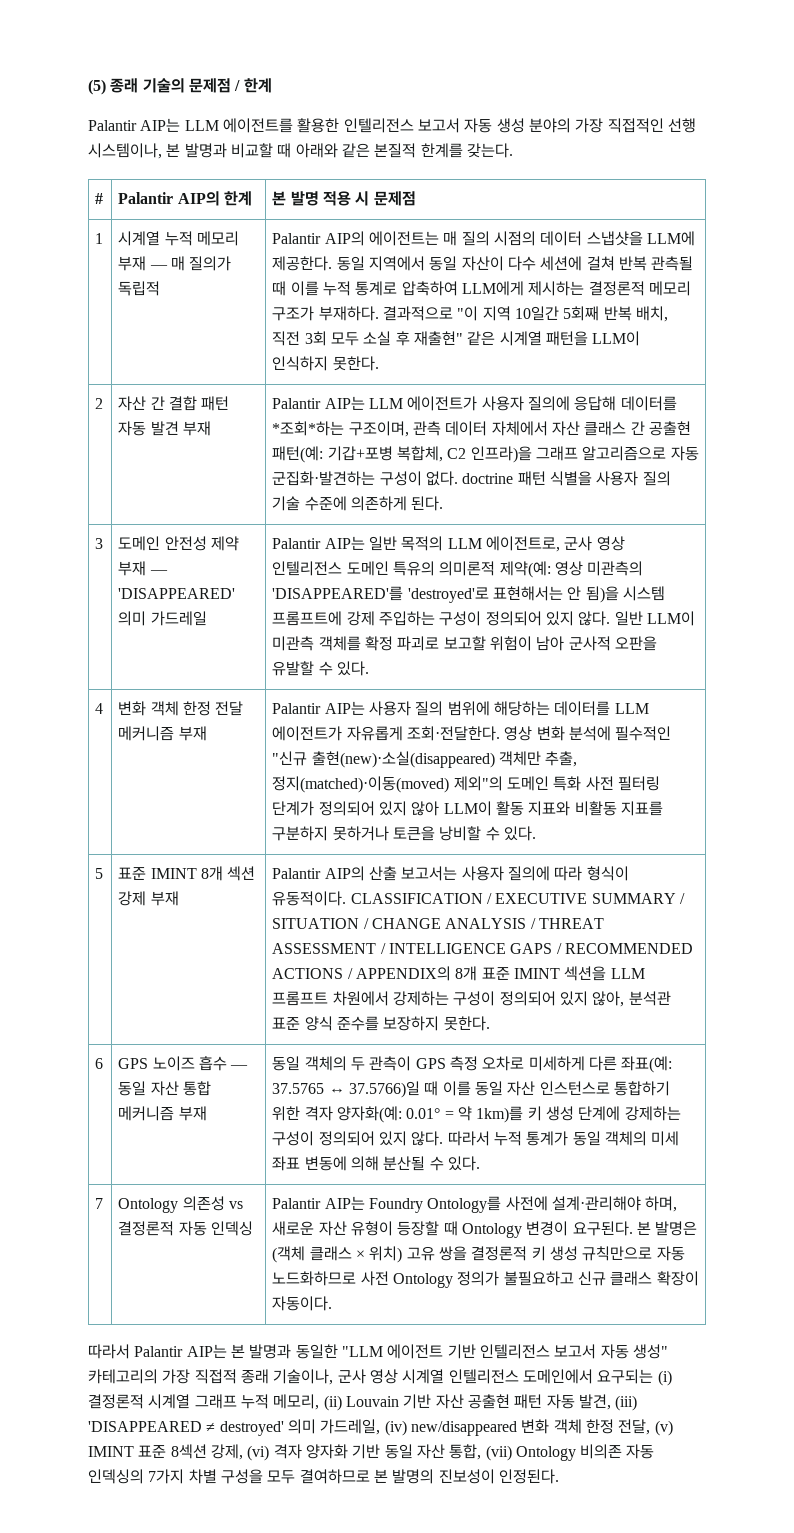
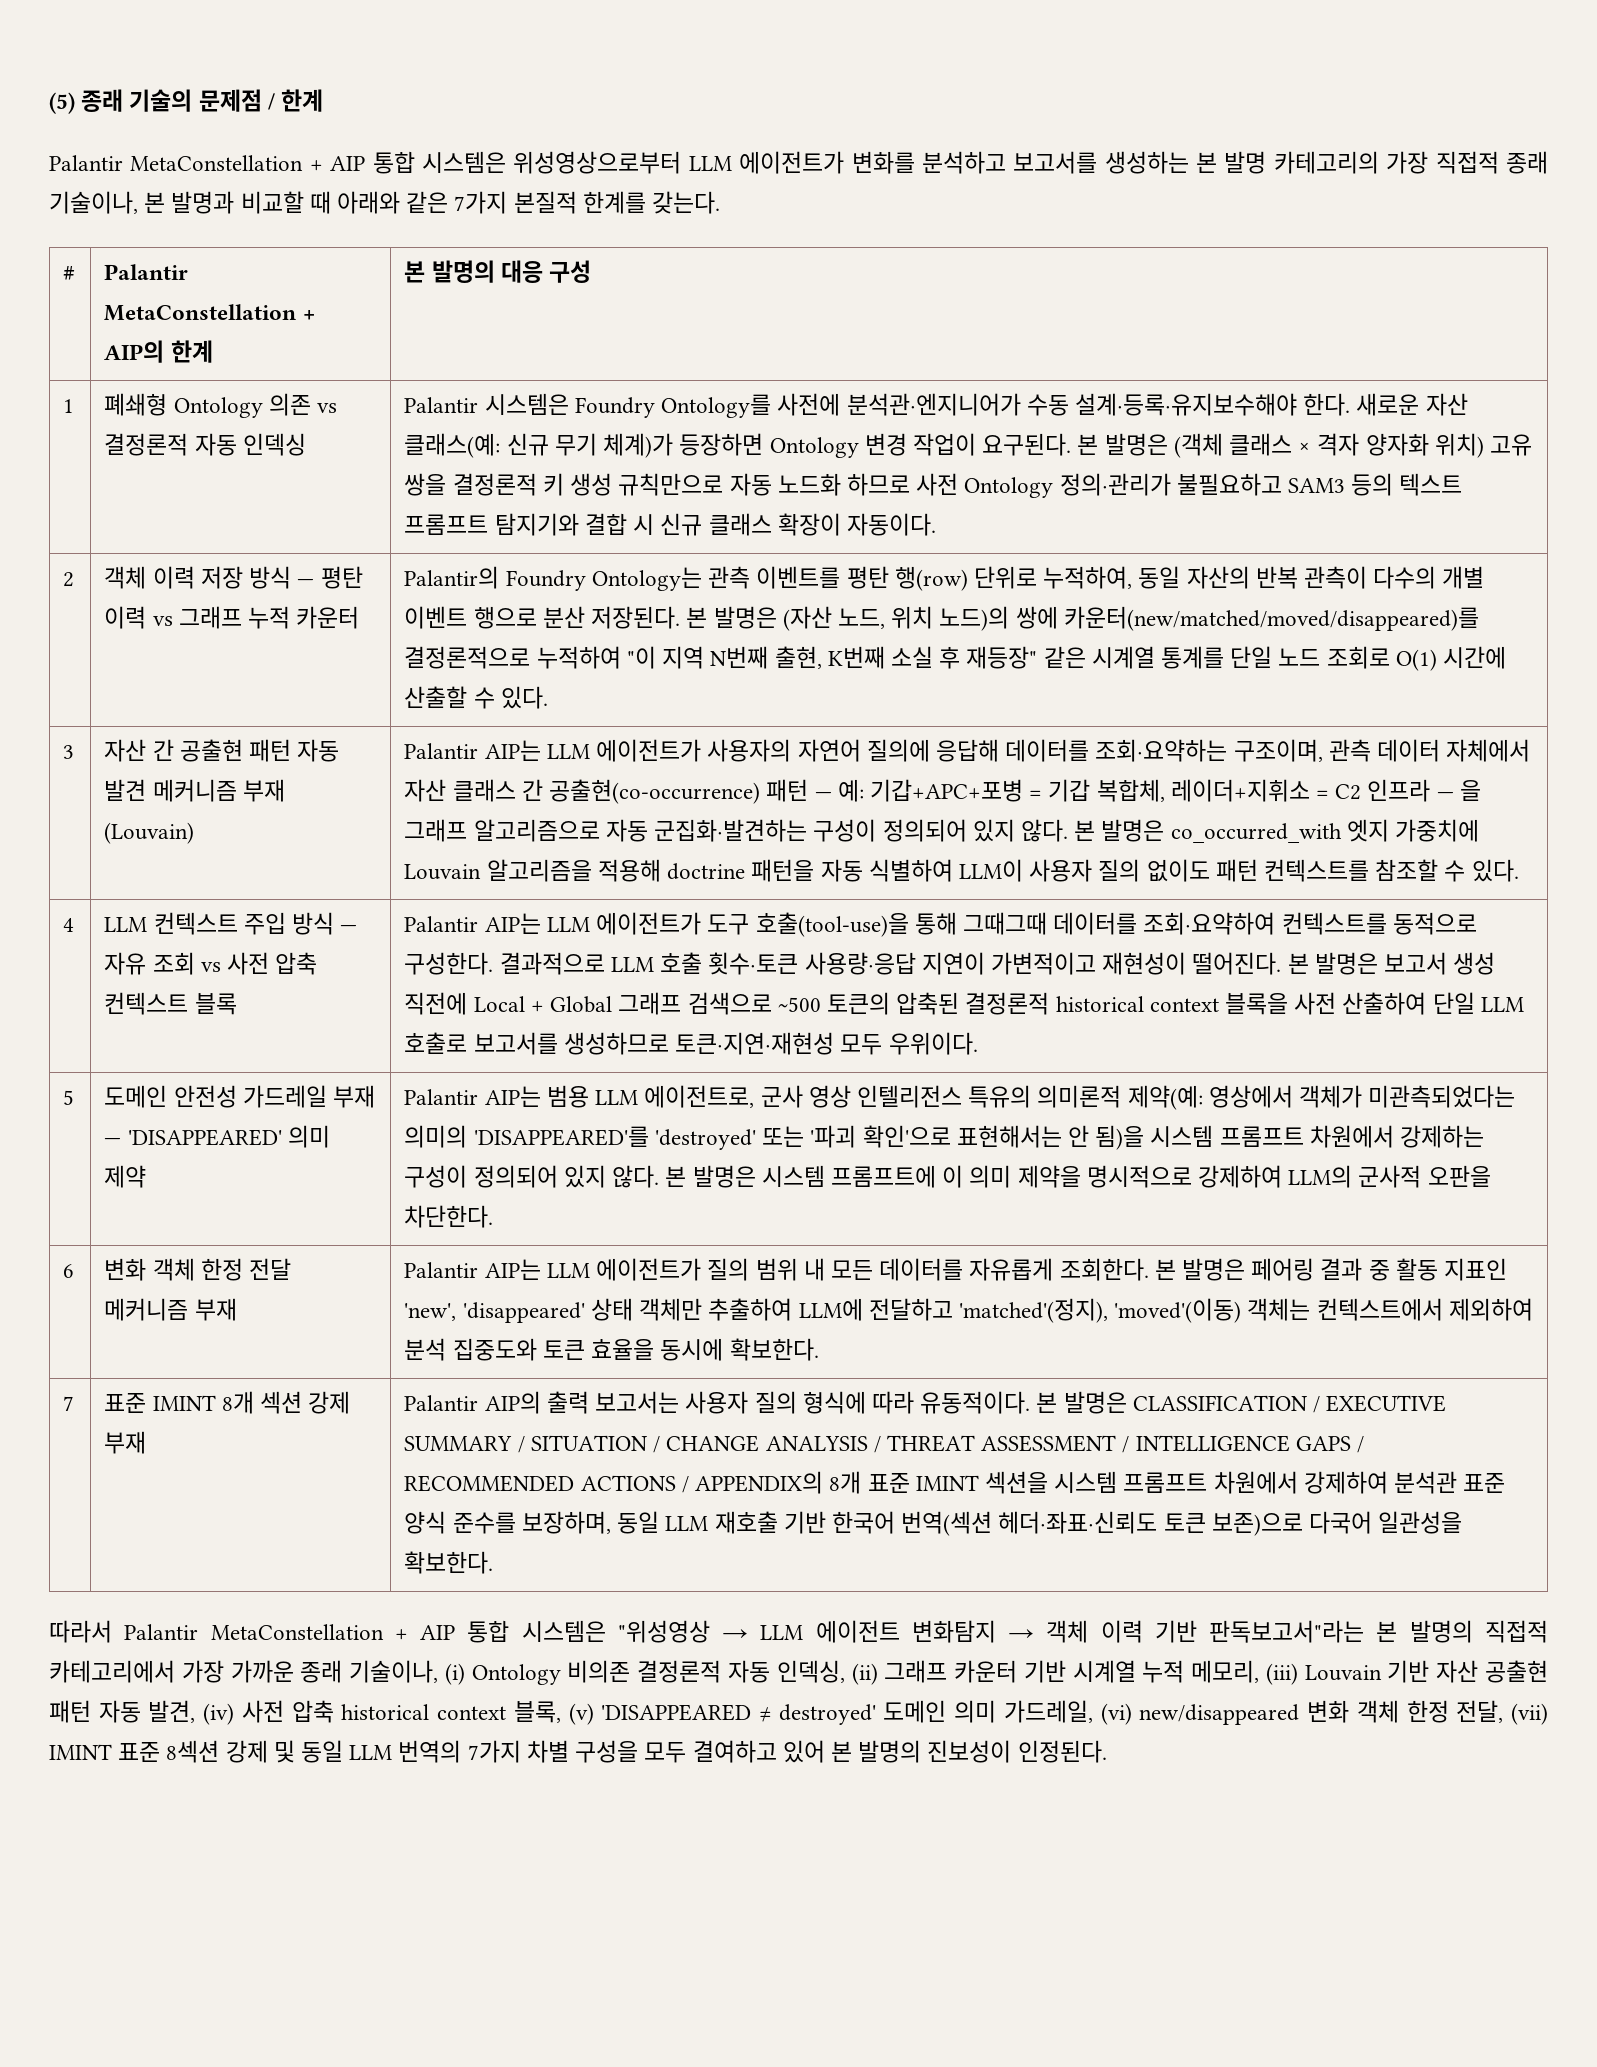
- Palantir AIP는 LLM 에이전트를 활용한 인텔리전스 보고서 자동 생성 분야의 가장 직접적인 선행 시스템이나, 본 발명과 비교할 때 아래와 같은 본질적 한계를 갖는다.
+ Palantir MetaConstellation + AIP 통합 시스템은 위성영상으로부터 LLM 에이전트가 변화를 분석하고 보고서를 생성하는 본 발명 카테고리의 가장 직접적 종래 기술이나, 본 발명과 비교할 때 아래와 같은 7가지 본질적 한계를 갖는다.
- # | Palantir AIP의 한계 | 본 발명 적용 시 문제점
- 1 | 시계열 누적 메모리 부재 — 매 질의가 독립적 | Palantir AIP의 에이전트는 매 질의 시점의 데이터 스냅샷을 LLM에 제공한다. 동일 지역에서 동일 자산이 다수 세션에 걸쳐 반복 관측될 때 이를 누적 통계로 압축하여 LLM에게 제시하는 결정론적 메모리 구조가 부재하다. 결과적으로 "이 지역 10일간 5회째 반복 배치, 직전 3회 모두 소실 후 재출현" 같은 시계열 패턴을 LLM이 인식하지 못한다.
- 2
+ # | Palantir MetaConstellation + AIP의 한계 | 본 발명의 대응 구성
+ 1 | 폐쇄형 Ontology 의존 vs 결정론적 자동 인덱싱 | Palantir 시스템은 Foundry Ontology를 사전에 분석관·엔지니어가 수동 설계·등록·유지보수해야 한다. 새로운 자산 클래스(예: 신규 무기 체계)가 등장하면 Ontology 변경 작업이 요구된다. 본 발명은 (객체 클래스 × 격자 양자화 위치) 고유 쌍을 결정론적 키 생성 규칙만으로 자동 노드화 하므로 사전 Ontology 정의·관리가 불필요하고 SAM3 등의 텍스트 프롬프트 탐지기와 결합 시 신규 클래스 확장이 자동이다.
+ 2 | 객체 이력 저장 방식 — 평탄 이력 vs 그래프 누적 카운터 | Palantir의 Foundry Ontology는 관측 이벤트를 평탄 행(row) 단위로 누적하여, 동일 자산의 반복 관측이 다수의 개별 이벤트 행으로 분산 저장된다. 본 발명은 (자산 노드, 위치 노드)의 쌍에 카운터(new/matched/moved/disappeared)를 결정론적으로 누적하여 "이 지역 N번째 출현, K번째 소실 후 재등장" 같은 시계열 통계를 단일 노드 조회로 O(1) 시간에 산출할 수 있다.
+ 3
- 자산 간 결합 패턴 자동 발견 부재 | Palantir AIP는 LLM 에이전트가 사용자 질의에 응답해 데이터를 *조회*하는 구조이며, 관측 데이터 자체에서 자산 클래스 간 공출현 패턴(예: 기갑+포병 복합체, C2 인프라)을 그래프 알고리즘으로 자동 군집화·발견하는 구성이 없다. doctrine 패턴 식별을 사용자 질의 기술 수준에 의존하게 된다.
- 3
+ 자산 간 공출현 패턴 자동 발견 메커니즘 부재 (Louvain) | Palantir AIP는 LLM 에이전트가 사용자의 자연어 질의에 응답해 데이터를 조회·요약하는 구조이며, 관측 데이터 자체에서 자산 클래스 간 공출현(co-occurrence) 패턴 — 예: 기갑+APC+포병 = 기갑 복합체, 레이더+지휘소 = C2 인프라 — 을 그래프 알고리즘으로 자동 군집화·발견하는 구성이 정의되어 있지 않다. 본 발명은 co_occurred_with 엣지 가중치에 Louvain 알고리즘을 적용해 doctrine 패턴을 자동 식별하여 LLM이 사용자 질의 없이도 패턴 컨텍스트를 참조할 수 있다.
+ 4 | LLM 컨텍스트 주입 방식 — 자유 조회 vs 사전 압축 컨텍스트 블록 | Palantir AIP는 LLM 에이전트가 도구 호출(tool-use)을 통해 그때그때 데이터를 조회·요약하여 컨텍스트를 동적으로 구성한다. 결과적으로 LLM 호출 횟수·토큰 사용량·응답 지연이 가변적이고 재현성이 떨어진다. 본 발명은 보고서 생성 직전에 Local + Global 그래프 검색으로 ~500 토큰의 압축된 결정론적 historical context 블록을 사전 산출하여 단일 LLM 호출로 보고서를 생성하므로 토큰·지연·재현성 모두 우위이다.
+ 5
- 도메인 안전성 제약 부재 — 'DISAPPEARED' 의미 가드레일 | Palantir AIP는 일반 목적의 LLM 에이전트로, 군사 영상 인텔리전스 도메인 특유의 의미론적 제약(예: 영상 미관측의 'DISAPPEARED'를 'destroyed'로 표현해서는 안 됨)을 시스템 프롬프트에 강제 주입하는 구성이 정의되어 있지 않다. 일반 LLM이 미관측 객체를 확정 파괴로 보고할 위험이 남아 군사적 오판을 유발할 수 있다.
- 4
+ 도메인 안전성 가드레일 부재 — 'DISAPPEARED' 의미 제약 | Palantir AIP는 범용 LLM 에이전트로, 군사 영상 인텔리전스 특유의 의미론적 제약(예: 영상에서 객체가 미관측되었다는 의미의 'DISAPPEARED'를 'destroyed' 또는 '파괴 확인'으로 표현해서는 안 됨)을 시스템 프롬프트 차원에서 강제하는 구성이 정의되어 있지 않다. 본 발명은 시스템 프롬프트에 이 의미 제약을 명시적으로 강제하여 LLM의 군사적 오판을 차단한다.
+ 6
- Palantir AIP는 사용자 질의 범위에 해당하는 데이터를 LLM 에이전트가 자유롭게 조회·전달한다. 영상 변화 분석에 필수적인 "신규 출현(new)·소실(disappeared) 객체만 추출, 정지(matched)·이동(moved) 제외"의 도메인 특화 사전 필터링 단계가 정의되어 있지 않아 LLM이 활동 지표와 비활동 지표를 구분하지 못하거나 토큰을 낭비할 수 있다.
- 5
+ Palantir AIP는 LLM 에이전트가 질의 범위 내 모든 데이터를 자유롭게 조회한다. 본 발명은 페어링 결과 중 활동 지표인 'new', 'disappeared' 상태 객체만 추출하여 LLM에 전달하고 'matched'(정지), 'moved'(이동) 객체는 컨텍스트에서 제외하여 분석 집중도와 토큰 효율을 동시에 확보한다.
+ 7
- Palantir AIP의 산출 보고서는 사용자 질의에 따라 형식이 유동적이다. CLASSIFICATION / EXECUTIVE SUMMARY / SITUATION / CHANGE ANALYSIS / THREAT ASSESSMENT / INTELLIGENCE GAPS / RECOMMENDED ACTIONS / APPENDIX의 8개 표준 IMINT 섹션을 LLM 프롬프트 차원에서 강제하는 구성이 정의되어 있지 않아, 분석관 표준 양식 준수를 보장하지 못한다.
- 6 | GPS 노이즈 흡수 — 동일 자산 통합 메커니즘 부재 | 동일 객체의 두 관측이 GPS 측정 오차로 미세하게 다른 좌표(예: 37.5765 ↔ 37.5766)일 때 이를 동일 자산 인스턴스로 통합하기 위한 격자 양자화(예: 0.01° = 약 1km)를 키 생성 단계에 강제하는 구성이 정의되어 있지 않다. 따라서 누적 통계가 동일 객체의 미세 좌표 변동에 의해 분산될 수 있다.
- 7 | Ontology 의존성 vs 결정론적 자동 인덱싱 | Palantir AIP는 Foundry Ontology를 사전에 설계·관리해야 하며, 새로운 자산 유형이 등장할 때 Ontology 변경이 요구된다. 본 발명은 (객체 클래스 × 위치) 고유 쌍을 결정론적 키 생성 규칙만으로 자동 노드화하므로 사전 Ontology 정의가 불필요하고 신규 클래스 확장이 자동이다.
- 따라서 Palantir AIP는 본 발명과 동일한 "LLM 에이전트 기반 인텔리전스 보고서 자동 생성" 카테고리의 가장 직접적 종래 기술이나, 군사 영상 시계열 인텔리전스 도메인에서 요구되는 (i) 결정론적 시계열 그래프 누적 메모리, (ii) Louvain 기반 자산 공출현 패턴 자동 발견, (iii) 'DISAPPEARED ≠ destroyed' 의미 가드레일, (iv) new/disappeared 변화 객체 한정 전달, (v) IMINT 표준 8섹션 강제, (vi) 격자 양자화 기반 동일 자산 통합, (vii) Ontology 비의존 자동 인덱싱의 7가지 차별 구성을 모두 결여하므로 본 발명의 진보성이 인정된다.
+ Palantir AIP의 출력 보고서는 사용자 질의 형식에 따라 유동적이다. 본 발명은 CLASSIFICATION / EXECUTIVE SUMMARY / SITUATION / CHANGE ANALYSIS / THREAT ASSESSMENT / INTELLIGENCE GAPS / RECOMMENDED ACTIONS / APPENDIX의 8개 표준 IMINT 섹션을 시스템 프롬프트 차원에서 강제하여 분석관 표준 양식 준수를 보장하며, 동일 LLM 재호출 기반 한국어 번역(섹션 헤더·좌표·신뢰도 토큰 보존)으로 다국어 일관성을 확보한다.
+ 따라서 Palantir MetaConstellation + AIP 통합 시스템은 "위성영상 → LLM 에이전트 변화탐지 → 객체 이력 기반 판독보고서"라는 본 발명의 직접적 카테고리에서 가장 가까운 종래 기술이나, (i) Ontology 비의존 결정론적 자동 인덱싱, (ii) 그래프 카운터 기반 시계열 누적 메모리, (iii) Louvain 기반 자산 공출현 패턴 자동 발견, (iv) 사전 압축 historical context 블록, (v) 'DISAPPEARED ≠ destroyed' 도메인 의미 가드레일, (vi) new/disappeared 변화 객체 한정 전달, (vii) IMINT 표준 8섹션 강제 및 동일 LLM 번역의 7가지 차별 구성을 모두 결여하고 있어 본 발명의 진보성이 인정된다.

